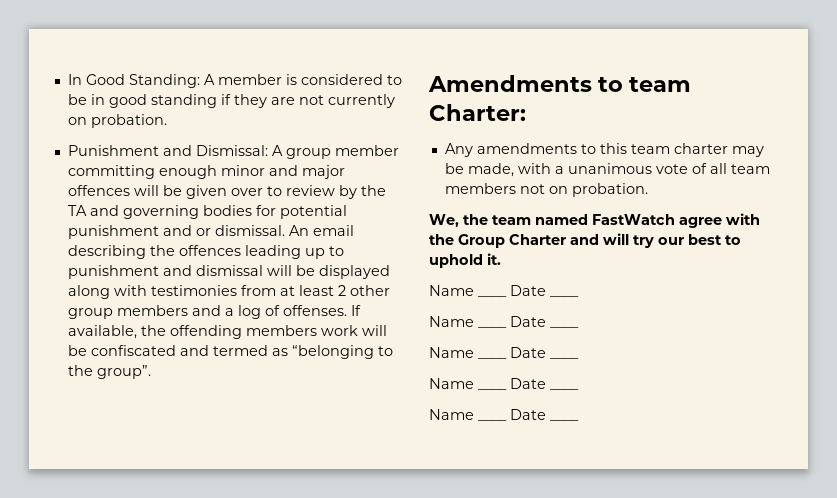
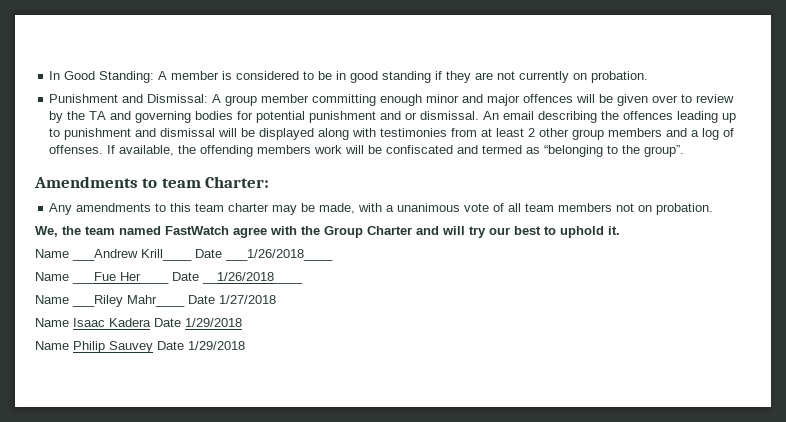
  We, the team named FastWatch agree with the Group Charter and will try our best to uphold it.
- Name ____ Date ____
- Name ____ Date ____
- Name ____ Date ____
- Name ____ Date ____
- Name ____ Date ____
+ Name ___Andrew Krill____ Date ___1/26/2018____
+ Name ___Fue Her____ Date __1/26/2018____
+ Name ___Riley Mahr____ Date 1/27/2018
+ Name Isaac Kadera Date 1/29/2018
+ Name Philip Sauvey Date 1/29/2018

